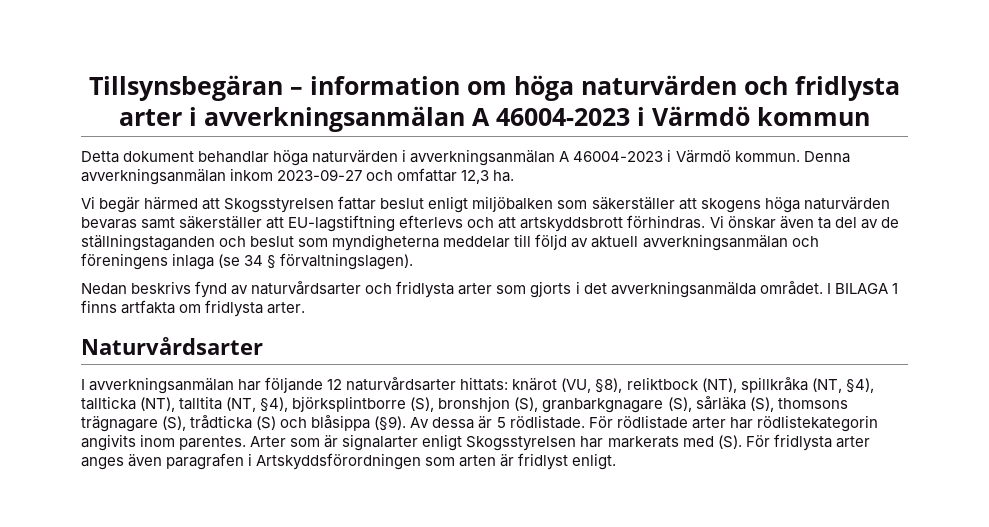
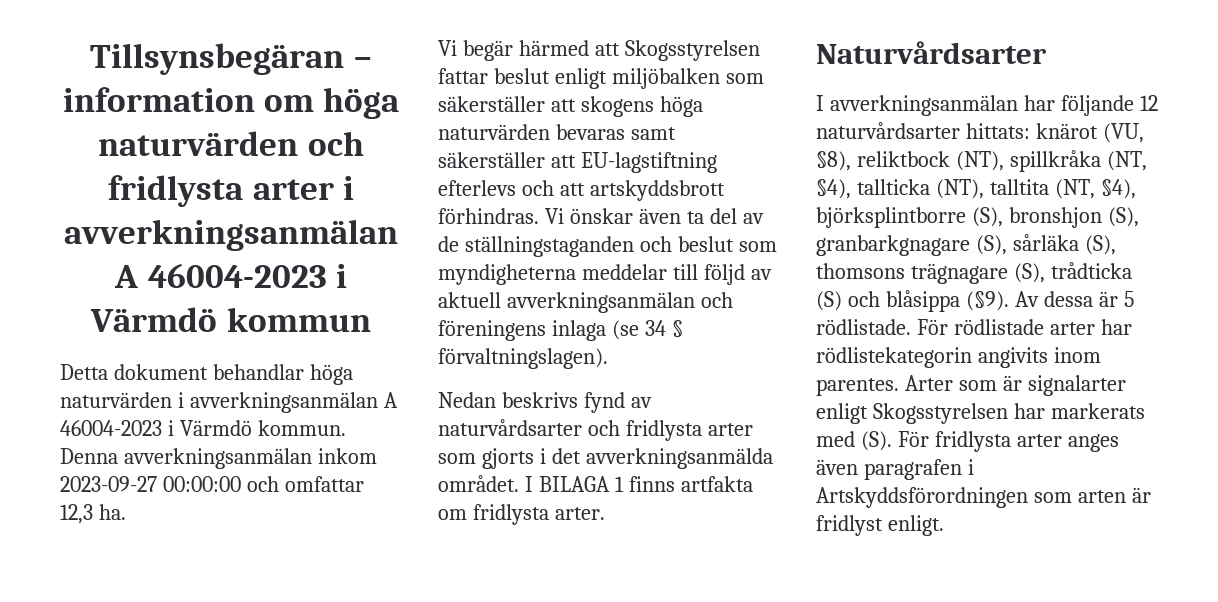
- Denna avverkningsanmälan inkom 2023-09-27 och omfattar 12,3 ha.
+ Denna avverkningsanmälan inkom 2023-09-27 00:00:00 och omfattar 12,3 ha.

